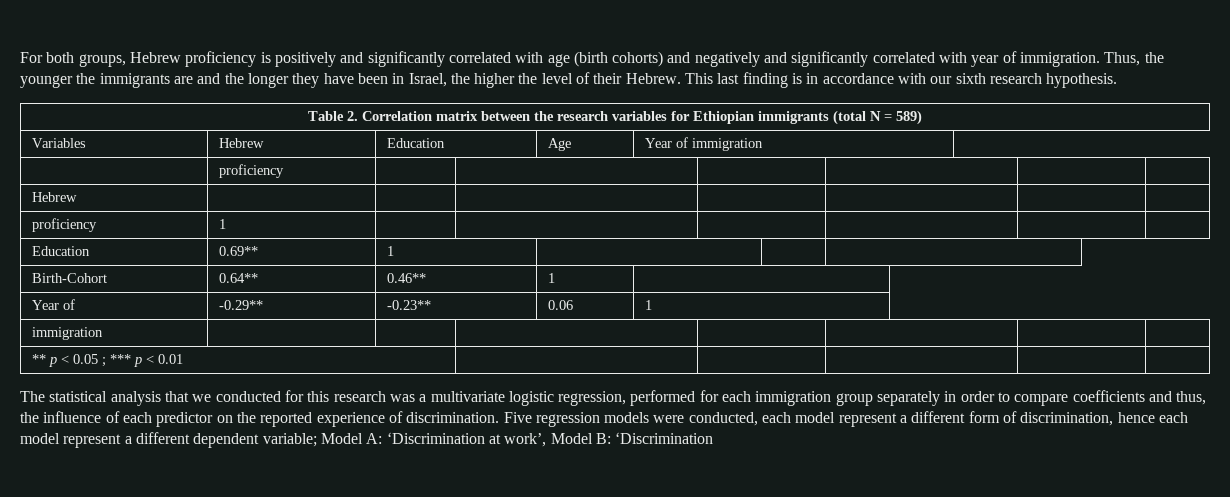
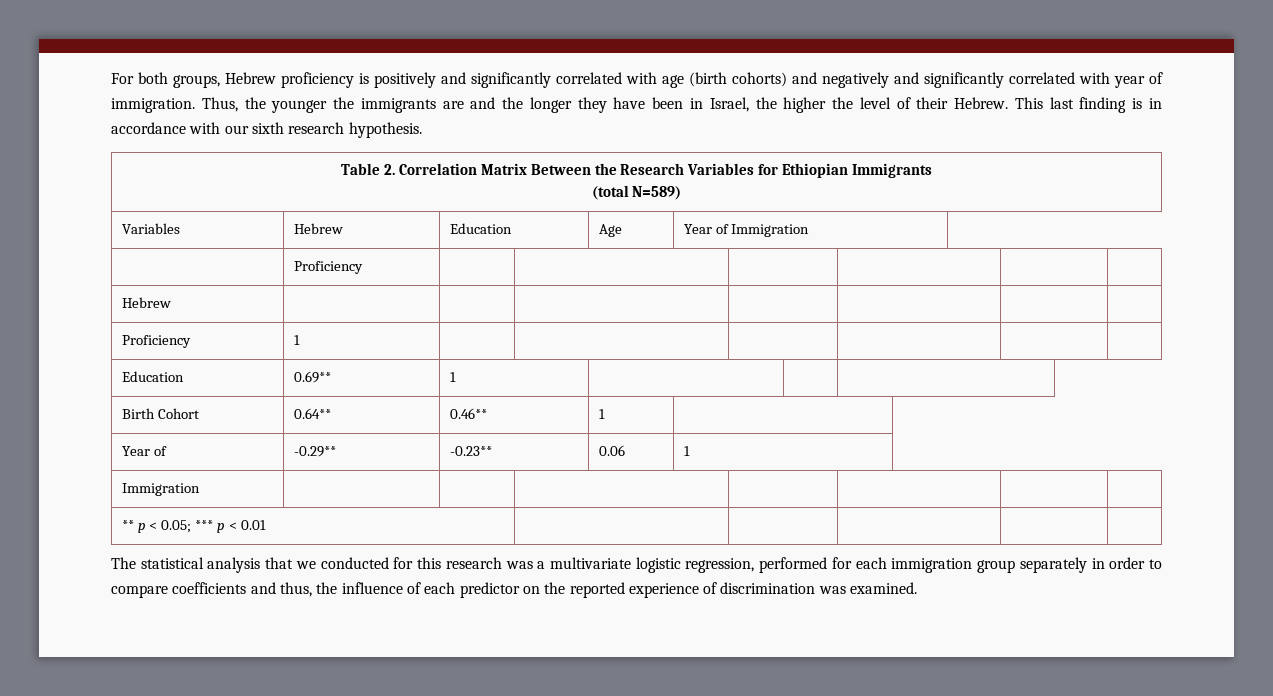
- Table 2. Correlation matrix between the research variables for Ethiopian immigrants (total N = 589)
+ Table 2. Correlation Matrix Between the Research Variables for Ethiopian Immigrants
+ (total N=589)
- Variables | Hebrew | Education | Age | Year of immigration
- | proficiency | | | | | |
+ Variables | Hebrew | Education | Age | Year of Immigration
+ | Proficiency | | | | | |
- proficiency | 1 | | | | | |
+ Proficiency | 1 | | | | | |
- Birth-Cohort | 0.64** | 0.46** | 1 |
+ Birth Cohort | 0.64** | 0.46** | 1 |
- immigration | | | | | | |
+ Immigration | | | | | | |
- ** p < 0.05 ; *** p < 0.01 | | | | |
+ ** p < 0.05; *** p < 0.01 | | | | |
- The statistical analysis that we conducted for this research was a multivariate logistic regression, performed for each immigration group separately in order to compare coefficients and thus, the influence of each predictor on the reported experience of discrimination. Five regression models were conducted, each model represent a different form of discrimination, hence each model represent a different dependent variable; Model A: ‘Discrimination at work’, Model B: ‘Discrimination
+ The statistical analysis that we conducted for this research was a multivariate logistic regression, performed for each immigration group separately in order to compare coefficients and thus, the influence of each predictor on the reported experience of discrimination was examined.

